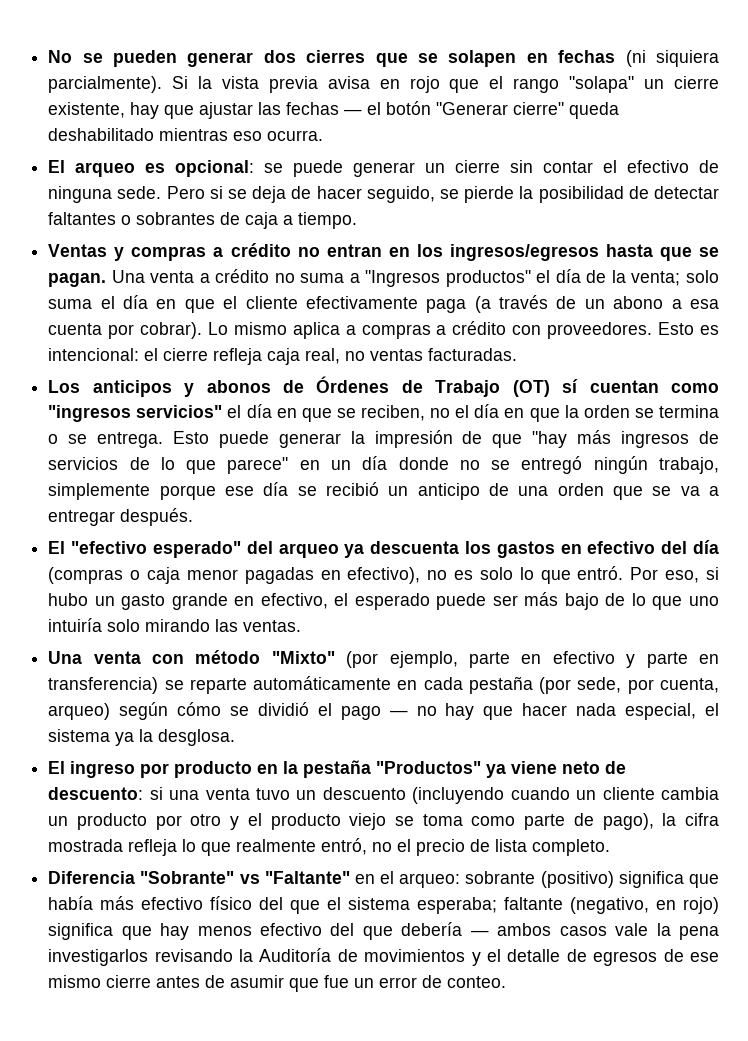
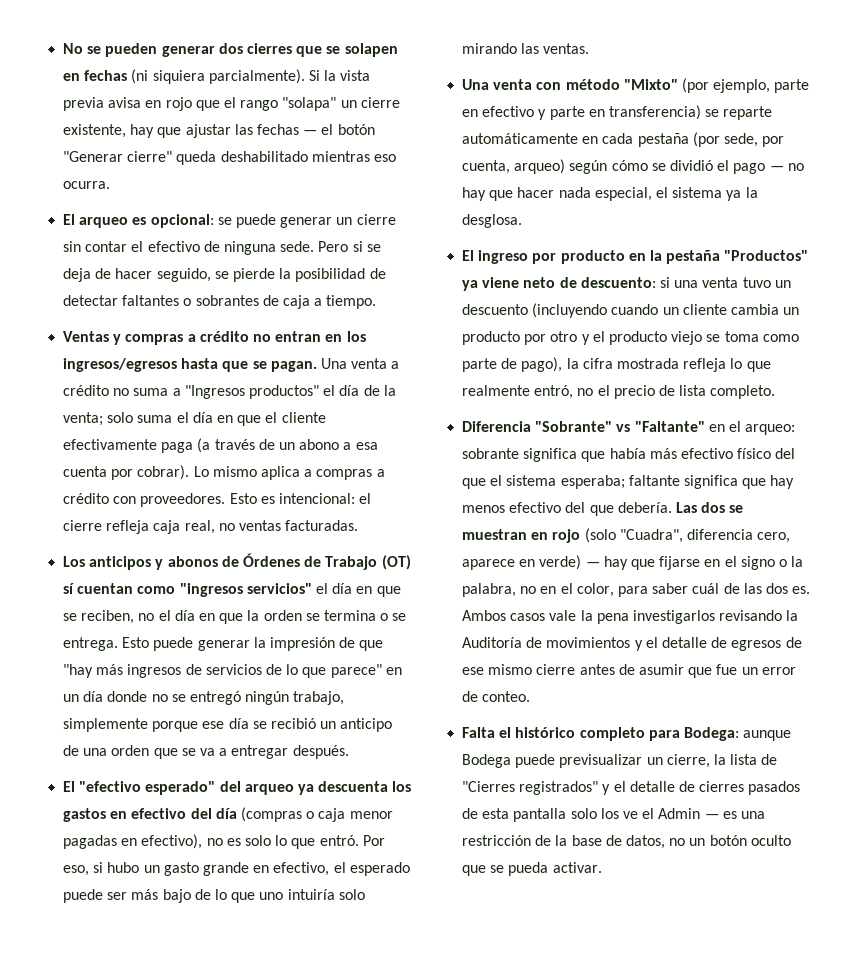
- Diferencia "Sobrante" vs "Faltante" en el arqueo: sobrante (positivo) significa que había más efectivo físico del que el sistema esperaba; faltante (negativo, en rojo) significa que hay menos efectivo del que debería — ambos casos vale la pena investigarlos revisando la Auditoría de movimientos y el detalle de egresos de ese mismo cierre antes de asumir que fue un error de conteo.
+ Diferencia "Sobrante" vs "Faltante" en el arqueo: sobrante significa que había más efectivo físico del que el sistema esperaba; faltante significa que hay menos efectivo del que debería. Las dos se muestran en rojo (solo "Cuadra", diferencia cero, aparece en verde) — hay que fijarse en el signo o la palabra, no en el color, para saber cuál de las dos es. Ambos casos vale la pena investigarlos revisando la Auditoría de movimientos y el detalle de egresos de ese mismo cierre antes de asumir que fue un error de conteo.
+ Falta el histórico completo para Bodega: aunque Bodega puede previsualizar un cierre, la lista de "Cierres registrados" y el detalle de cierres pasados de esta pantalla solo los ve el Admin — es una restricción de la base de datos, no un botón oculto que se pueda activar.

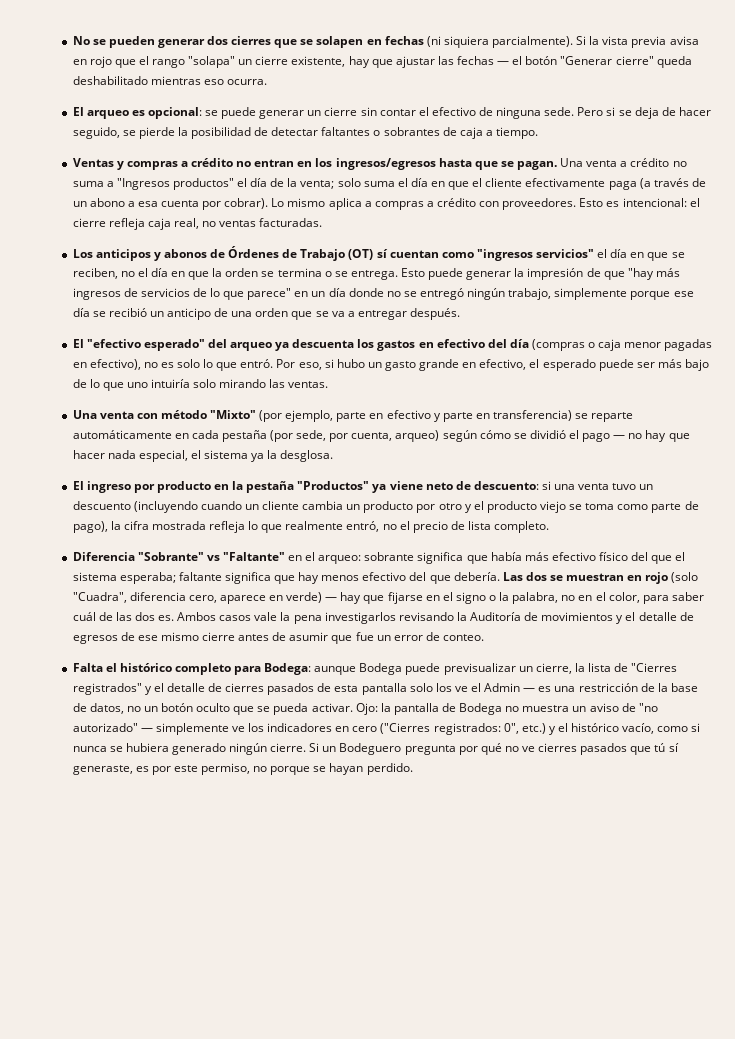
+ Ojo: la pantalla de Bodega no muestra un aviso de "no autorizado" — simplemente ve los indicadores en cero ("Cierres registrados: 0", etc.) y el histórico vacío, como si nunca se hubiera generado ningún cierre. Si un Bodeguero pregunta por qué no ve cierres pasados que tú sí generaste, es por este permiso, no porque se hayan perdido.

